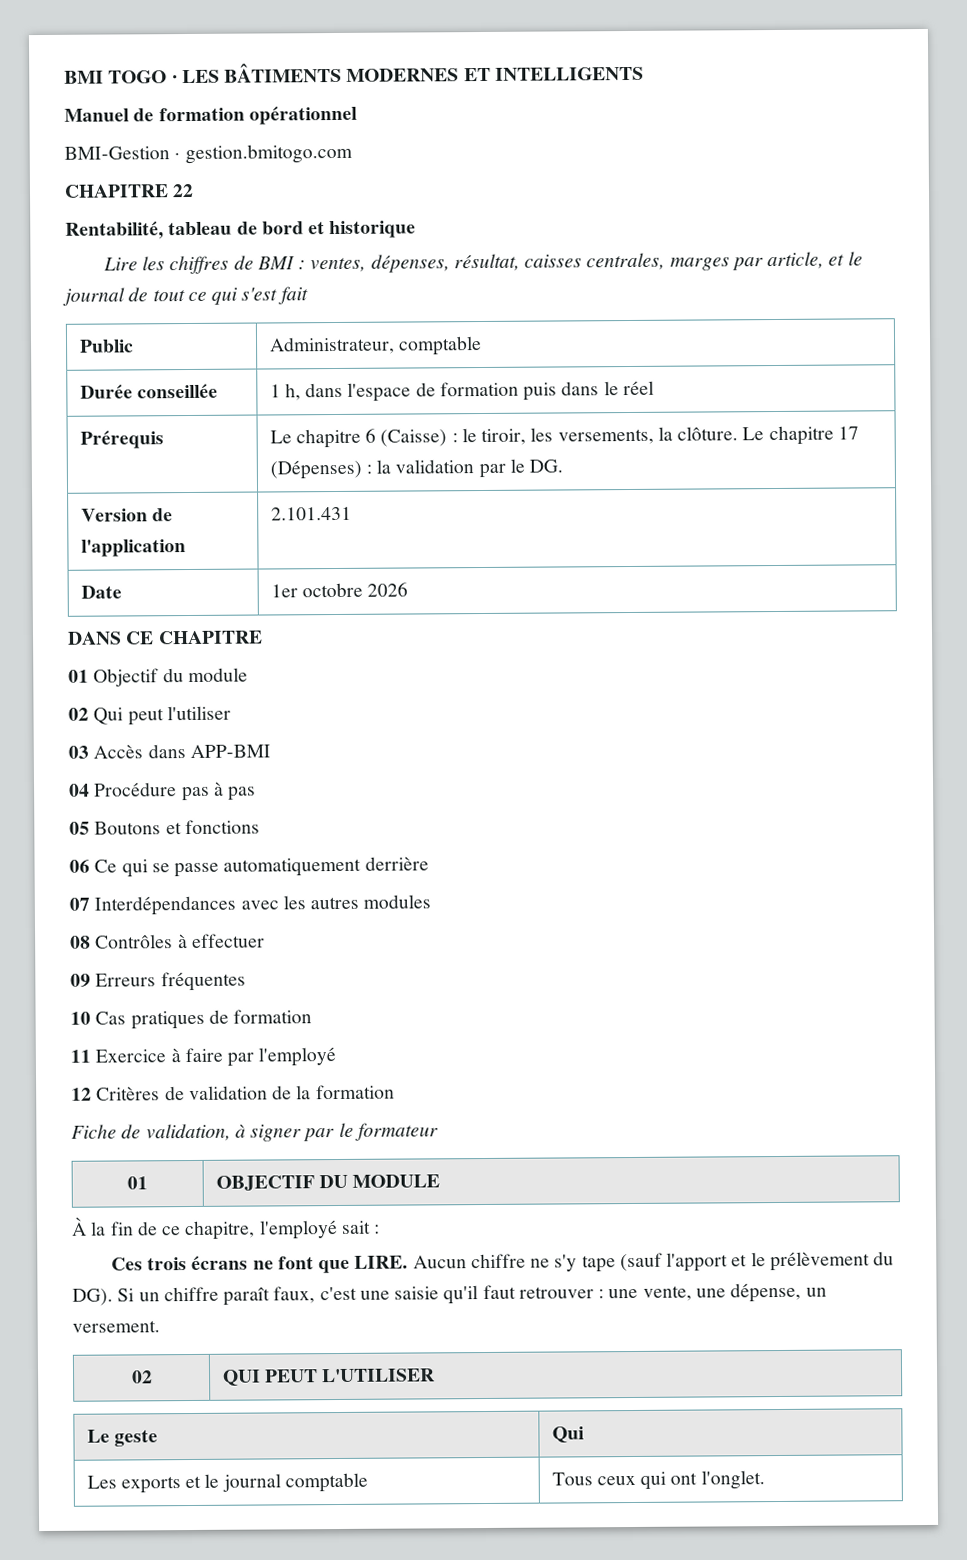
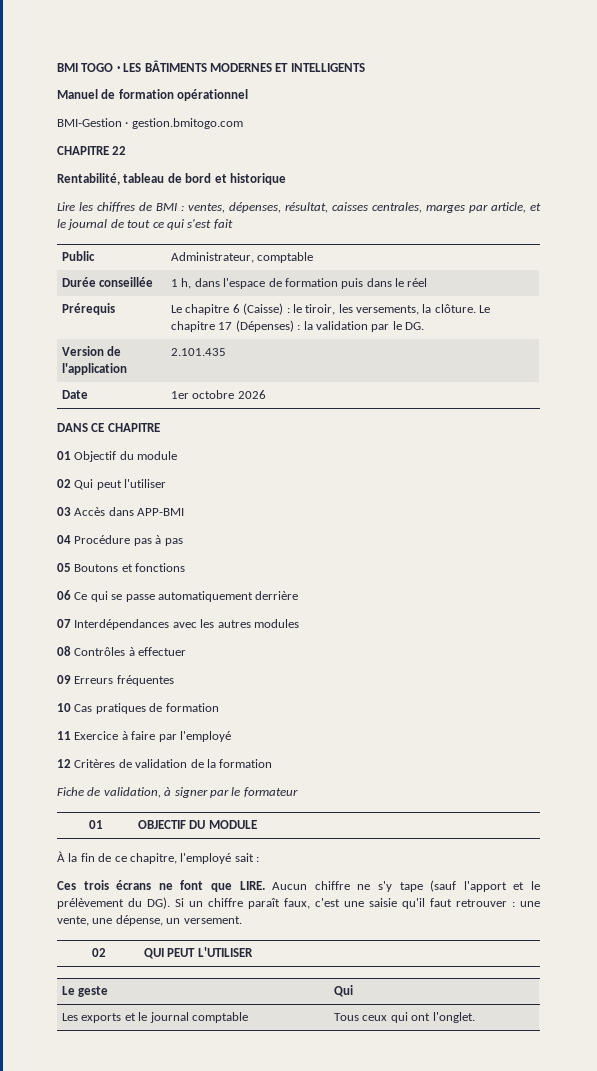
- Version de l'application | 2.101.431
+ Version de l'application | 2.101.435

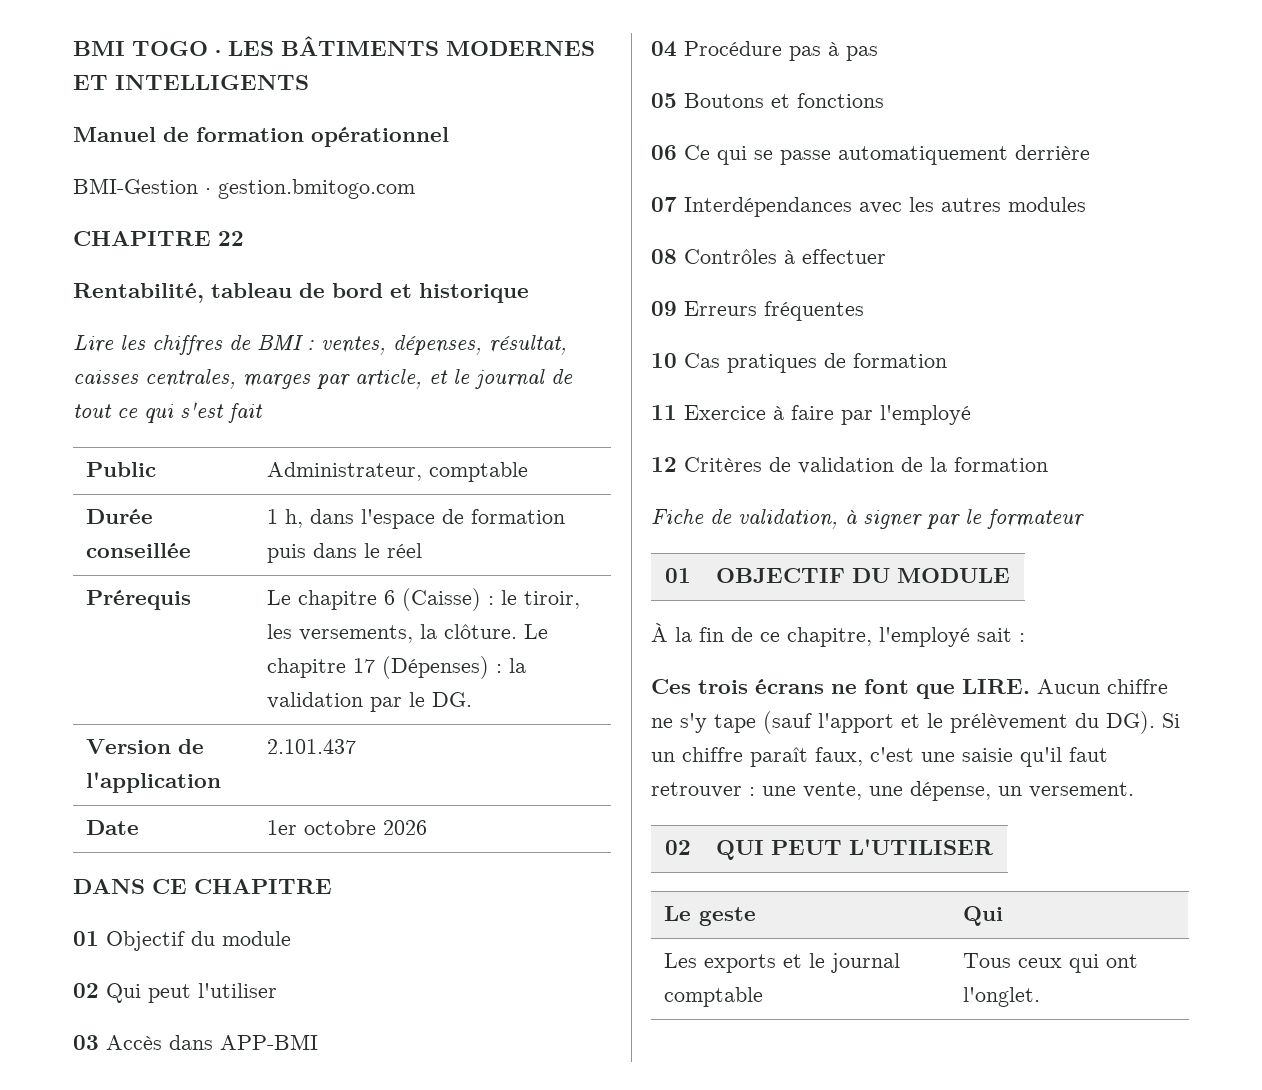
- Version de l'application | 2.101.435
+ Version de l'application | 2.101.437

